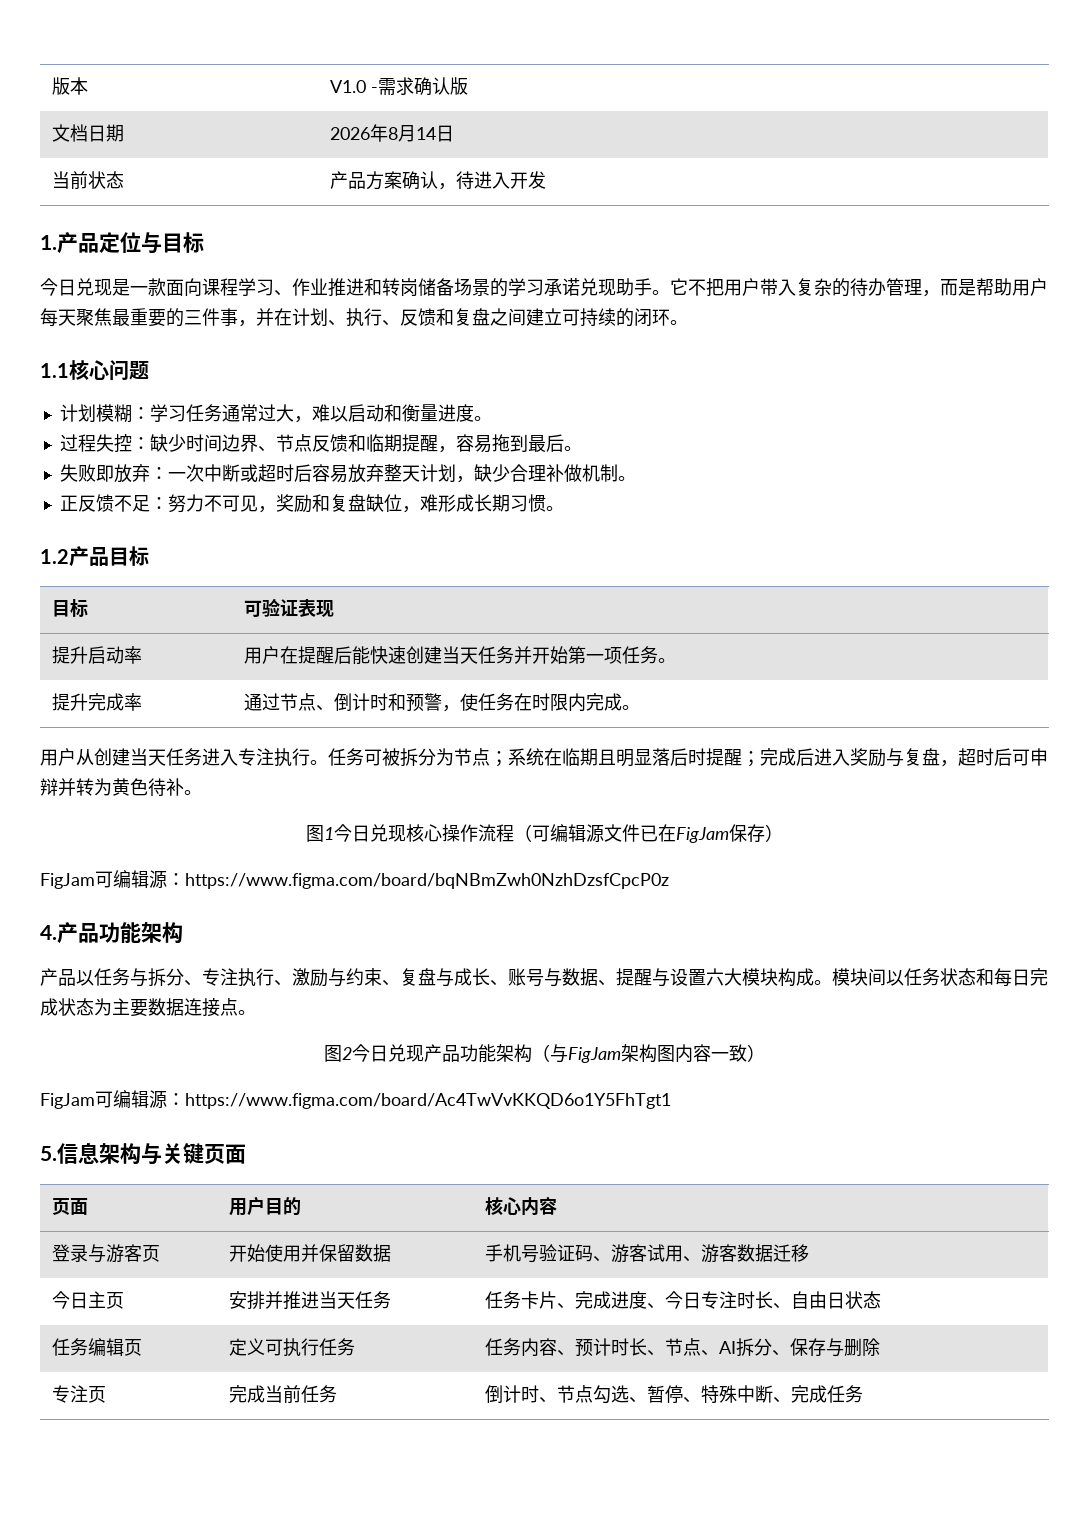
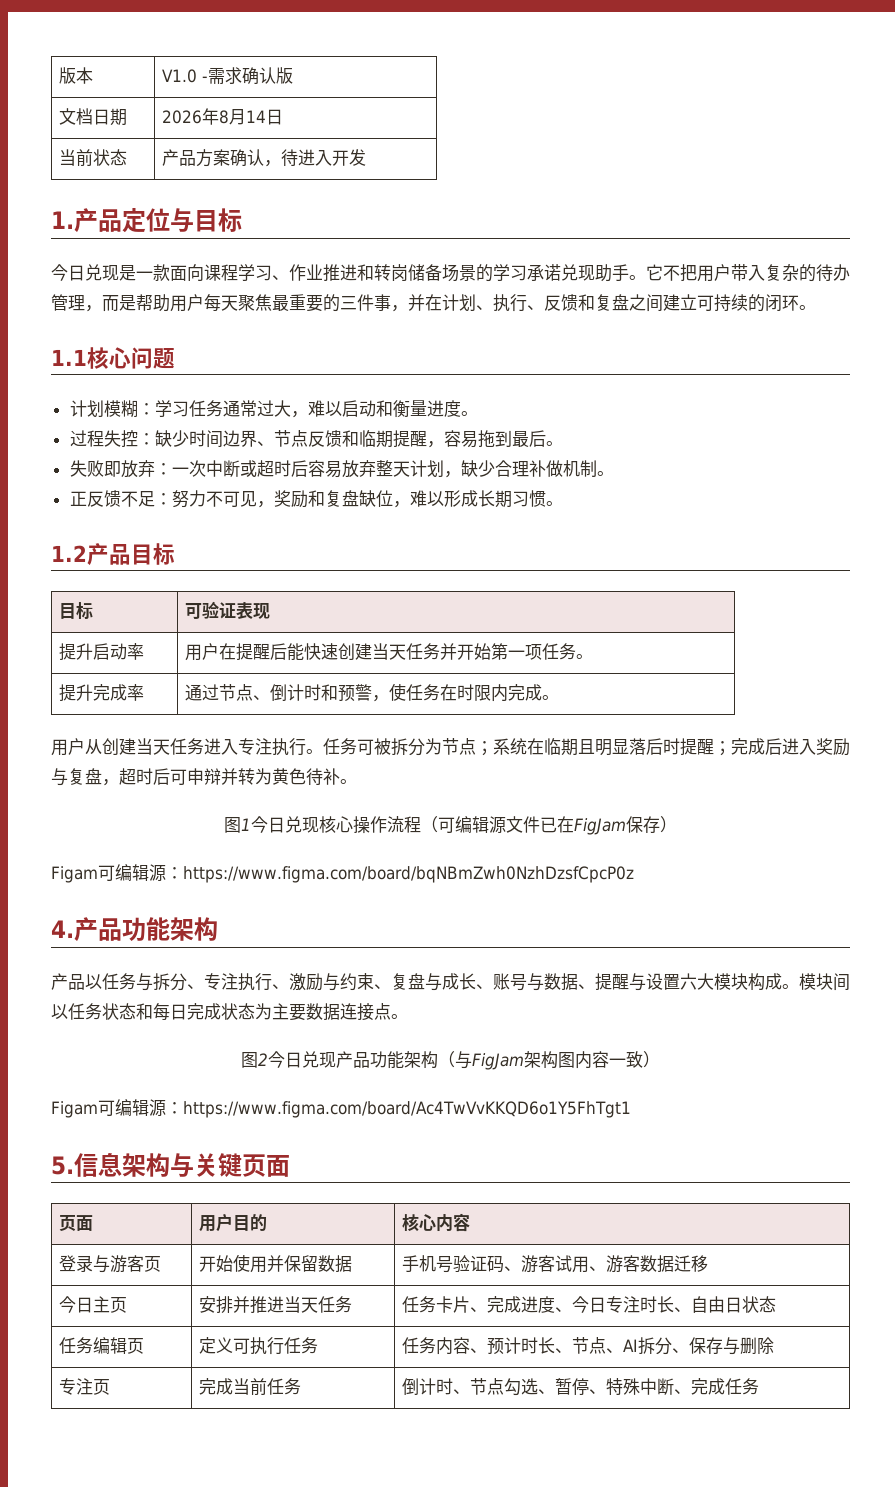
- 正反馈不足：努力不可见，奖励和复盘缺位，难形成长期习惯。
+ 正反馈不足：努力不可见，奖励和复盘缺位，难以形成长期习惯。
- FigJam可编辑源：https://www.figma.com/board/bqNBmZwh0NzhDzsfCpcP0z
+ Figam可编辑源：https://www.figma.com/board/bqNBmZwh0NzhDzsfCpcP0z
- FigJam可编辑源：https://www.figma.com/board/Ac4TwVvKKQD6o1Y5FhTgt1
+ Figam可编辑源：https://www.figma.com/board/Ac4TwVvKKQD6o1Y5FhTgt1

